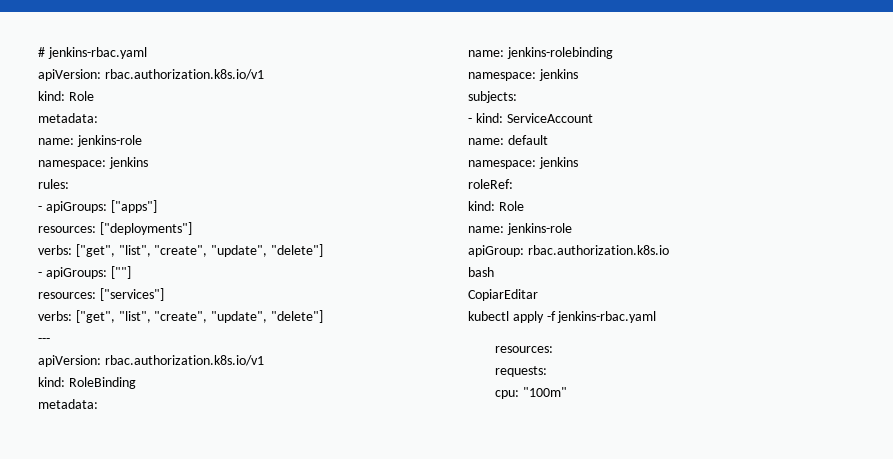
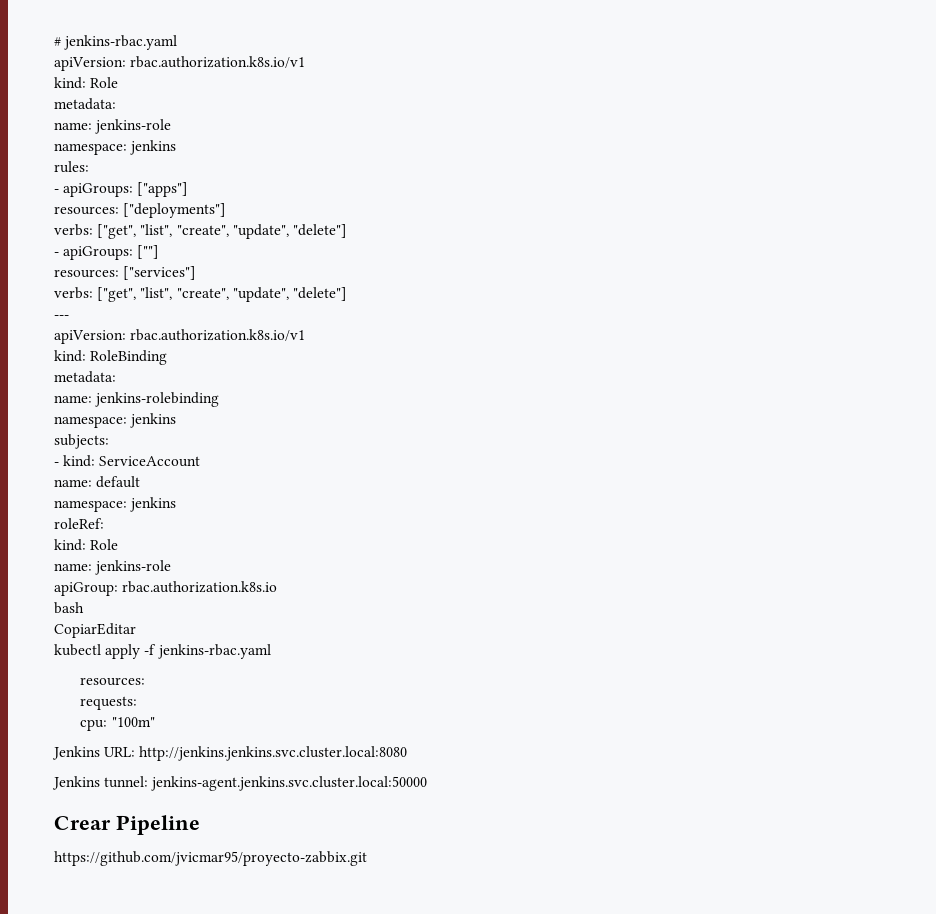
+ Jenkins URL: http://jenkins.jenkins.svc.cluster.local:8080
+ Jenkins tunnel: jenkins-agent.jenkins.svc.cluster.local:50000
+ Crear Pipeline
+ https://github.com/jvicmar95/proyecto-zabbix.git

